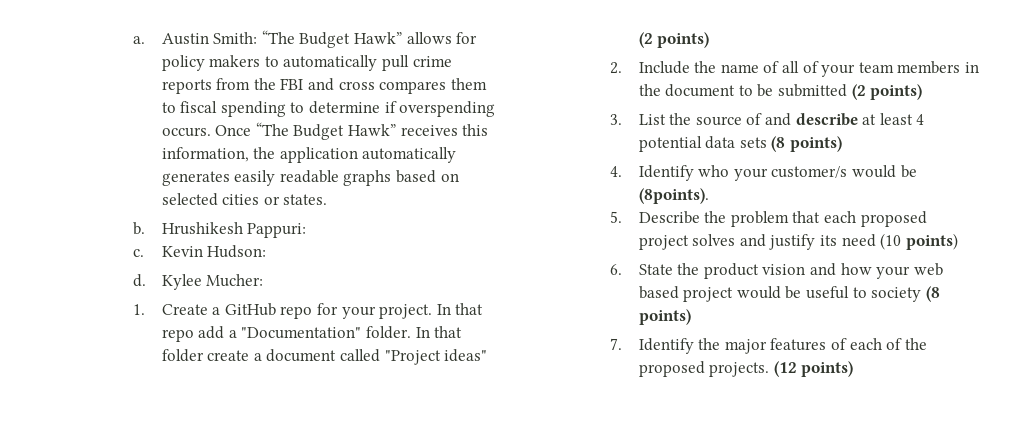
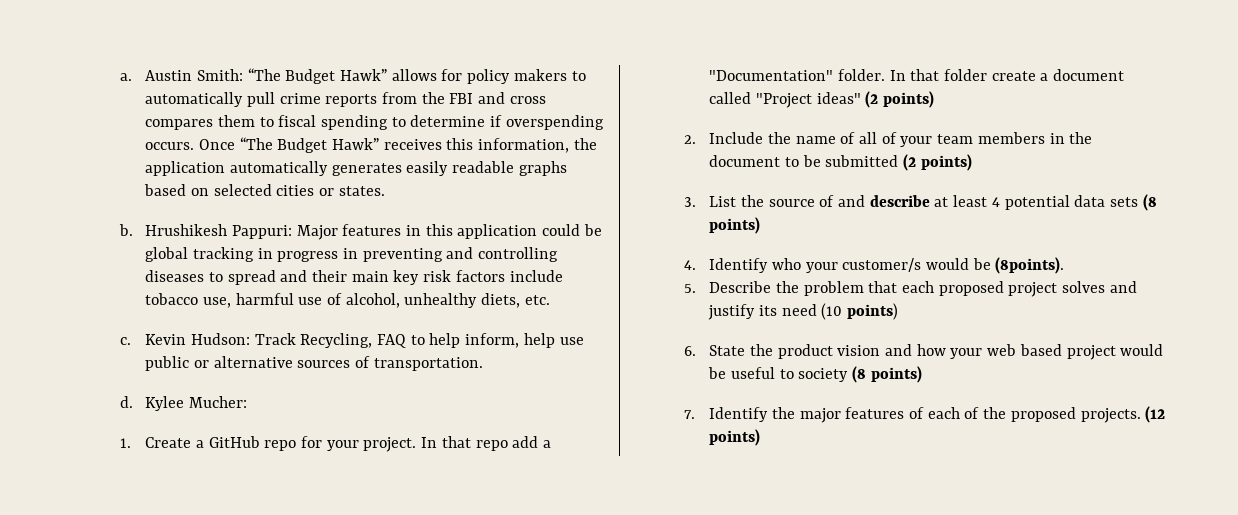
- Hrushikesh Pappuri:
- c. Kevin Hudson:
+ Hrushikesh Pappuri: Major features in this application could be global tracking in progress in preventing and controlling diseases to spread and their main key risk factors include tobacco use, harmful use of alcohol, unhealthy diets, etc.
+ c. Kevin Hudson: Track Recycling, FAQ to help inform, help use public or alternative sources of transportation.

